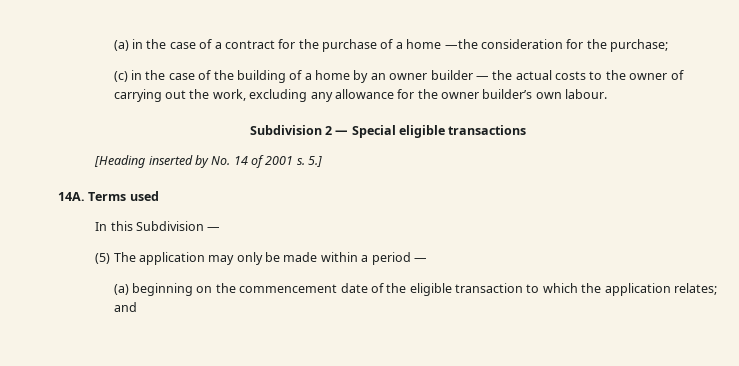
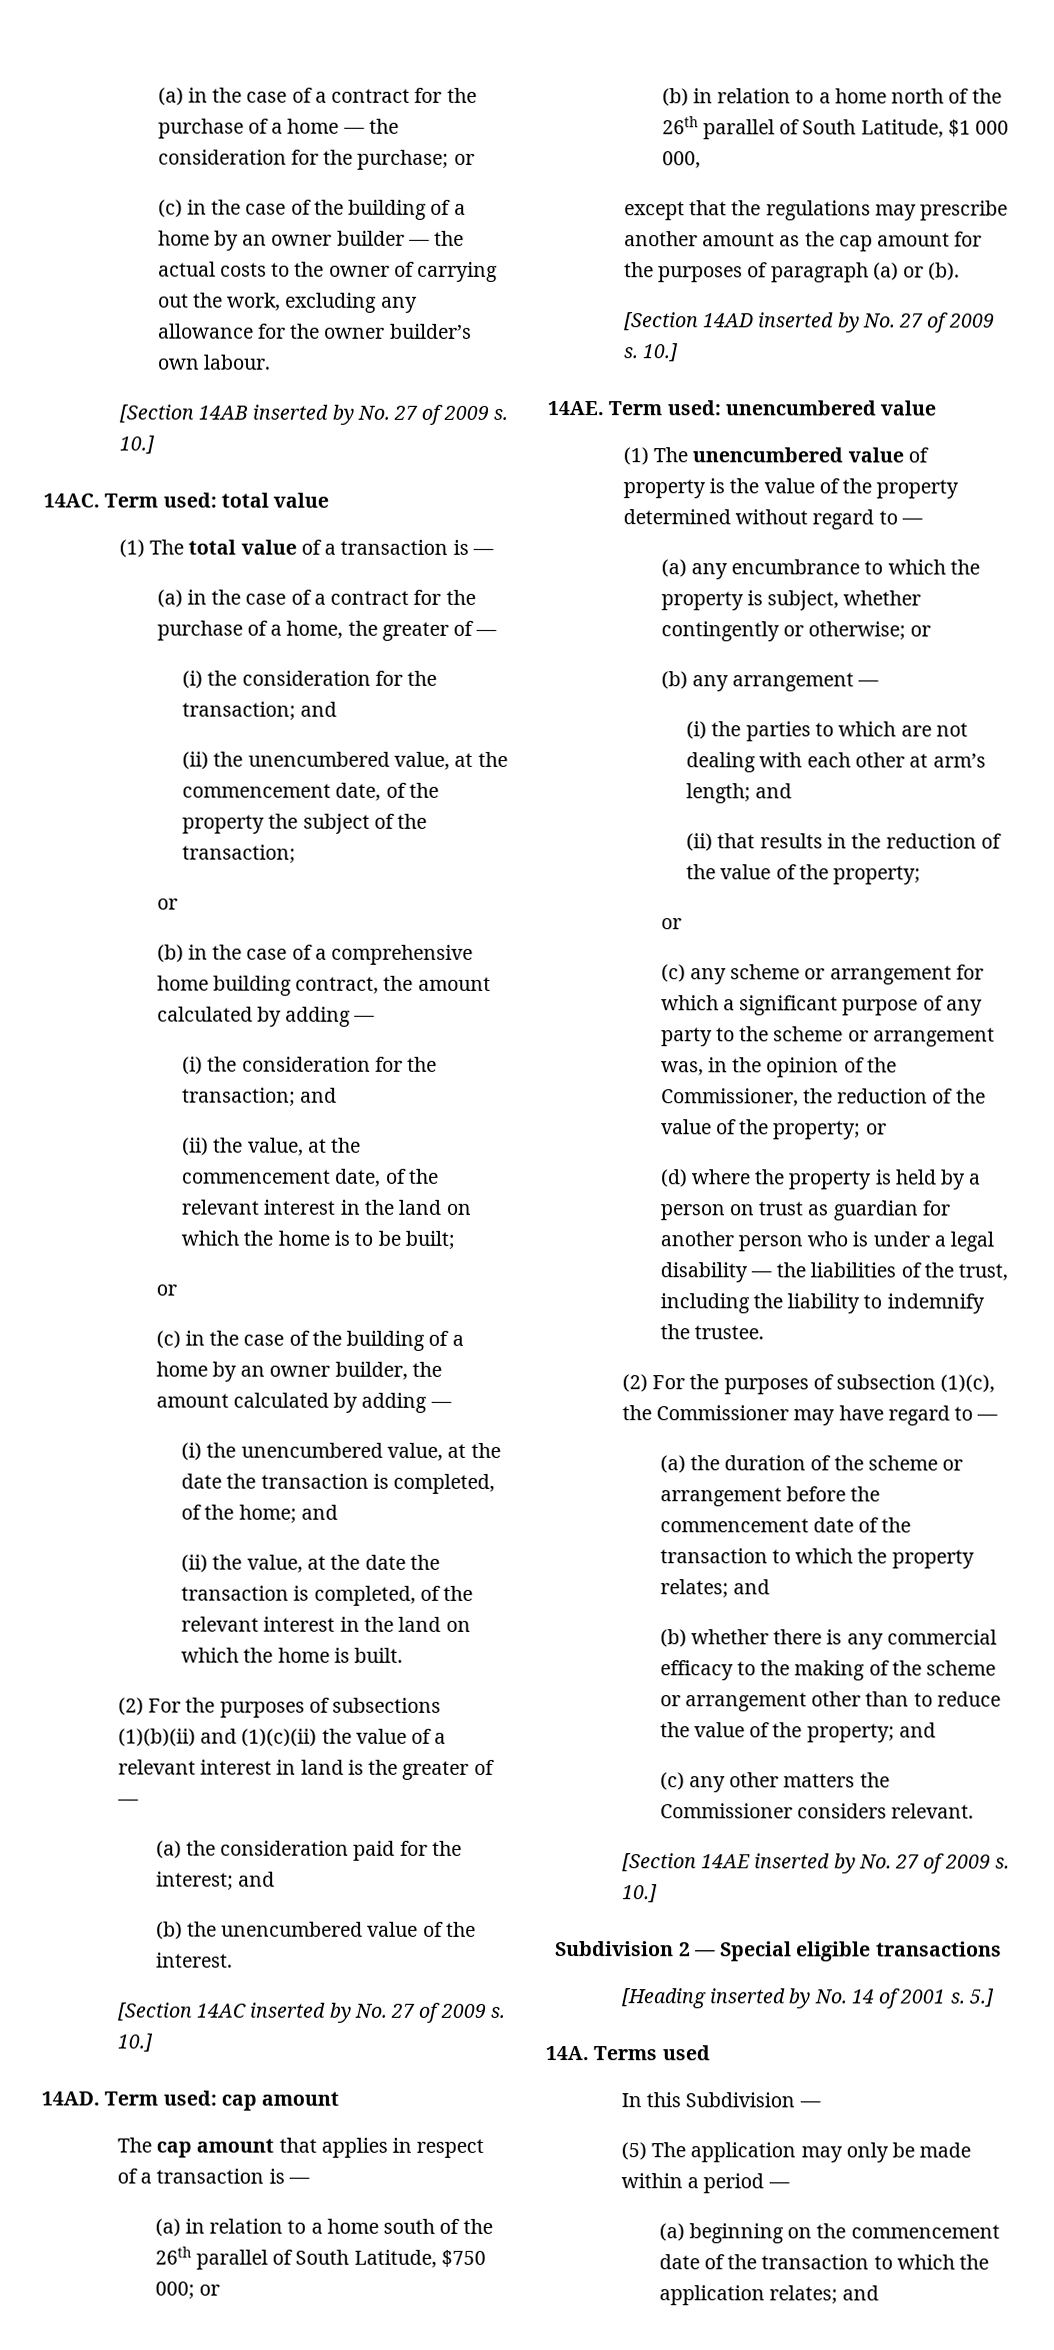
- (a) in the case of a contract for the purchase of a home —the consideration for the purchase;
+ (a) in the case of a contract for the purchase of a home — the consideration for the purchase; or
+ [Section 14AB inserted by No. 27 of 2009 s. 10.]
+ 14AC. Term used: total value
+ (1) The total value of a transaction is —
+ (a) in the case of a contract for the purchase of a home, the greater of —
+ (i) the consideration for the transaction; and
+ (ii) the unencumbered value, at the commencement date, of the property the subject of the transaction;
+ or
+ (b) in the case of a comprehensive home building contract, the amount calculated by adding —
+ (i) the consideration for the transaction; and
+ (ii) the value, at the commencement date, of the relevant interest in the land on which the home is to be built;
+ or
+ (c) in the case of the building of a home by an owner builder, the amount calculated by adding —
+ (i) the unencumbered value, at the date the transaction is completed, of the home; and
+ (ii) the value, at the date the transaction is completed, of the relevant interest in the land on which the home is built.
+ (2) For the purposes of subsections (1)(b)(ii) and (1)(c)(ii) the value of a relevant interest in land is the greater of —
+ (a) the consideration paid for the interest; and
+ (b) the unencumbered value of the interest.
+ [Section 14AC inserted by No. 27 of 2009 s. 10.]
+ 14AD. Term used: cap amount
+ The cap amount that applies in respect of a transaction is —
+ (a) in relation to a home south of the 26th parallel of South Latitude, $750 000; or
+ (b) in relation to a home north of the 26th parallel of South Latitude, $1 000 000,
+ except that the regulations may prescribe another amount as the cap amount for the purposes of paragraph (a) or (b).
+ [Section 14AD inserted by No. 27 of 2009 s. 10.]
+ 14AE. Term used: unencumbered value
+ (1) The unencumbered value of property is the value of the property determined without regard to —
+ (a) any encumbrance to which the property is subject, whether contingently or otherwise; or
+ (b) any arrangement —
+ (i) the parties to which are not dealing with each other at arm’s length; and
+ (ii) that results in the reduction of the value of the property;
+ or
+ (c) any scheme or arrangement for which a significant purpose of any party to the scheme or arrangement was, in the opinion of the Commissioner, the reduction of the value of the property; or
+ (d) where the property is held by a person on trust as guardian for another person who is under a legal disability — the liabilities of the trust, including the liability to indemnify the trustee.
+ (2) For the purposes of subsection (1)(c), the Commissioner may have regard to —
+ (a) the duration of the scheme or arrangement before the commencement date of the transaction to which the property relates; and
+ (b) whether there is any commercial efficacy to the making of the scheme or arrangement other than to reduce the value of the property; and
+ (c) any other matters the Commissioner considers relevant.
+ [Section 14AE inserted by No. 27 of 2009 s. 10.]
- (a) beginning on the commencement date of the eligible transaction to which the application relates; and
+ (a) beginning on the commencement date of the transaction to which the application relates; and

